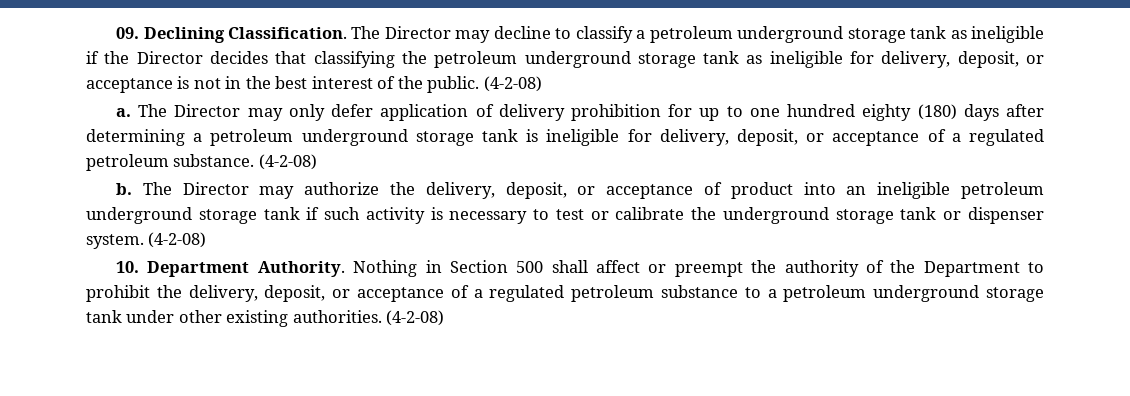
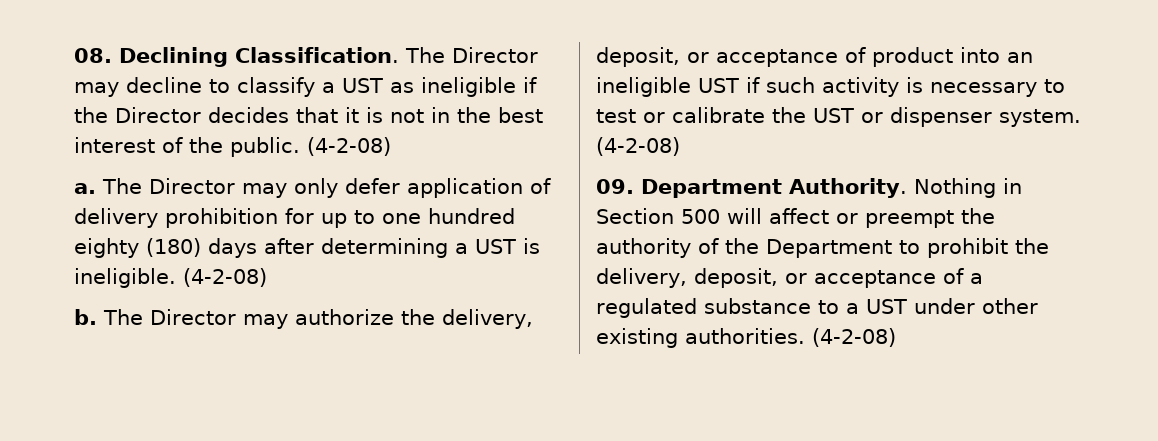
- 09. Declining Classification.
+ 08. Declining Classification.
- The Director may decline to classify a petroleum underground storage tank as ineligible if the Director decides that classifying the petroleum underground storage tank as ineligible for delivery, deposit, or acceptance is not in the best interest of the public.
+ The Director may decline to classify a UST as ineligible if the Director decides that it is not in the best interest of the public.
- The Director may only defer application of delivery prohibition for up to one hundred eighty (180) days after determining a petroleum underground storage tank is ineligible for delivery, deposit, or acceptance of a regulated petroleum substance.
+ The Director may only defer application of delivery prohibition for up to one hundred eighty (180) days after determining a UST is ineligible.
- The Director may authorize the delivery, deposit, or acceptance of product into an ineligible petroleum underground storage tank if such activity is necessary to test or calibrate the underground storage tank or dispenser system.
+ The Director may authorize the delivery, deposit, or acceptance of product into an ineligible UST if such activity is necessary to test or calibrate the UST or dispenser system.
- 10. Department Authority.
+ 09. Department Authority.
- Nothing in Section 500 shall affect or preempt the authority of the Department to prohibit the delivery, deposit, or acceptance of a regulated petroleum substance to a petroleum underground storage tank under other existing authorities.
+ Nothing in Section 500 will affect or preempt the authority of the Department to prohibit the delivery, deposit, or acceptance of a regulated substance to a UST under other existing authorities.

